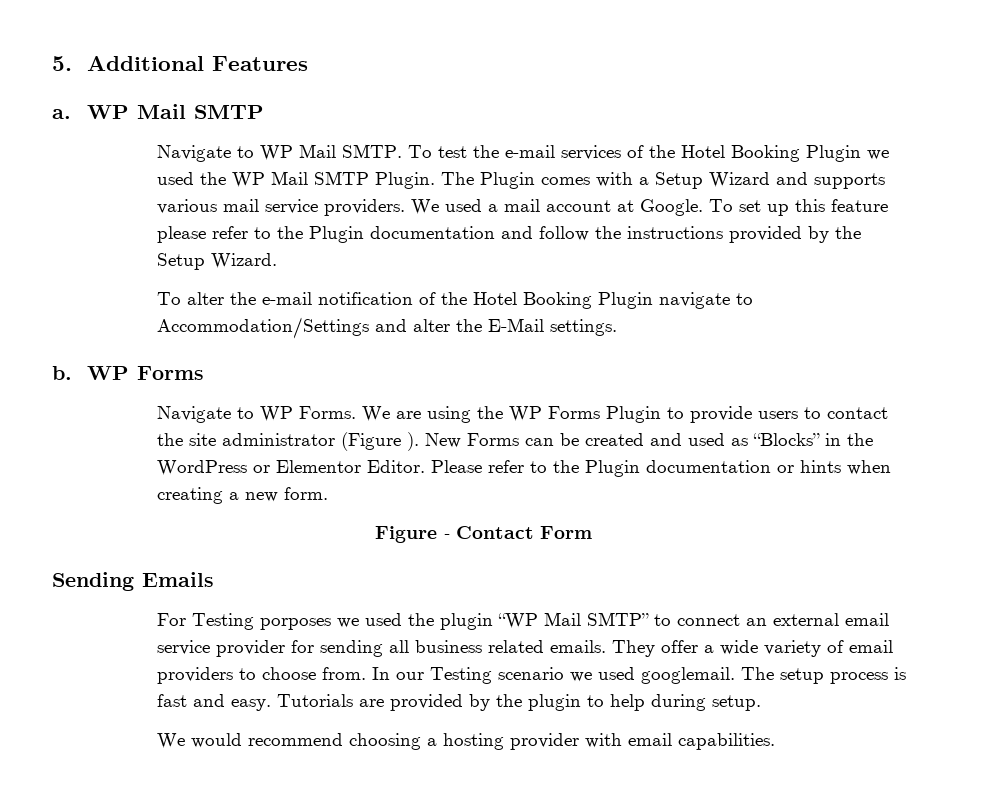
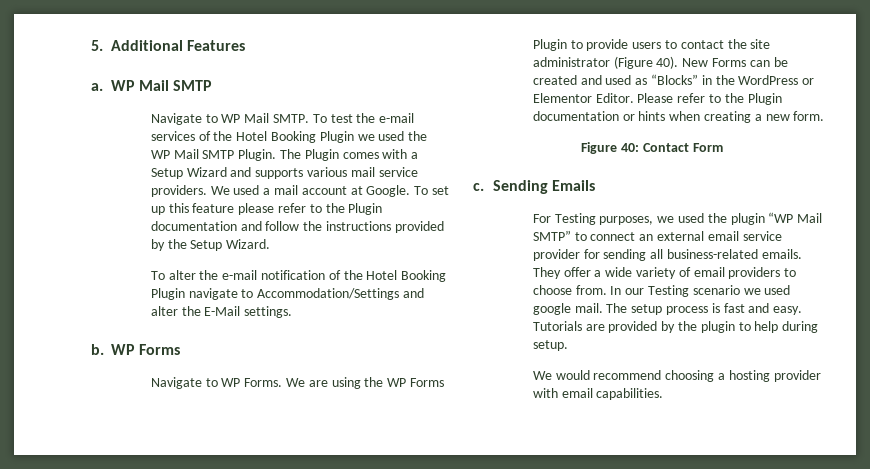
- We are using the WP Forms Plugin to provide users to contact the site administrator (Figure ).
+ We are using the WP Forms Plugin to provide users to contact the site administrator (Figure 40).
- Figure - Contact Form
+ Figure 40: Contact Form
+ c.
- For Testing porposes we used the plugin “WP Mail SMTP” to connect an external email service provider for sending all business related emails.
+ For Testing purposes, we used the plugin “WP Mail SMTP” to connect an external email service provider for sending all business-related emails.
- In our Testing scenario we used googlemail.
+ In our Testing scenario we used google mail.

